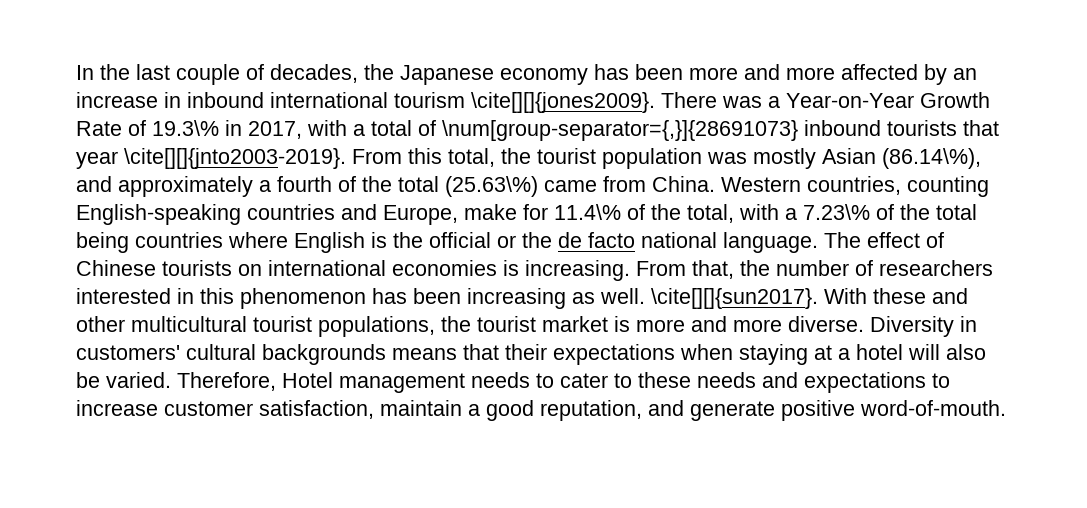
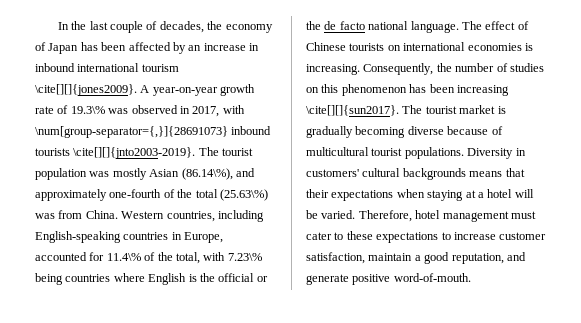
- In the last couple of decades, the Japanese economy has been more and more affected by an increase in inbound international tourism \cite[][]{jones2009}.
+ In the last couple of decades, the economy of Japan has been affected by an increase in inbound international tourism \cite[][]{jones2009}.
- There was a Year-on-Year Growth Rate of 19.3\% in 2017, with a total of \num[group-separator={,}]{28691073} inbound tourists that year \cite[][]{jnto2003-2019}. From this total, the tourist population was mostly Asian (86.14\%), and approximately a fourth of the total (25.63\%) came from China.
+ A year-on-year growth rate of 19.3\% was observed in 2017, with \num[group-separator={,}]{28691073} inbound tourists \cite[][]{jnto2003-2019}. The tourist population was mostly Asian (86.14\%), and approximately one-fourth of the total (25.63\%) was from China.
- Western countries, counting English-speaking countries and Europe, make for 11.4\% of the total, with a 7.23\% of the total being countries where English is the official or the de facto national language.
+ Western countries, including English-speaking countries in Europe, accounted for 11.4\% of the total, with 7.23\% being countries where English is the official or the de facto national language.
- From that, the number of researchers interested in this phenomenon has been increasing as well. \cite[][]{sun2017}. With these and other multicultural tourist populations, the tourist market is more and more diverse.
+ Consequently, the number of studies on this phenomenon has been increasing \cite[][]{sun2017}. The tourist market is gradually becoming diverse because of multicultural tourist populations.
- Diversity in customers' cultural backgrounds means that their expectations when staying at a hotel will also be varied.
+ Diversity in customers' cultural backgrounds means that their expectations when staying at a hotel will be varied.
- Therefore, Hotel management needs to cater to these needs and expectations to increase customer satisfaction, maintain a good reputation, and generate positive word-of-mouth.
+ Therefore, hotel management must cater to these expectations to increase customer satisfaction, maintain a good reputation, and generate positive word-of-mouth.

